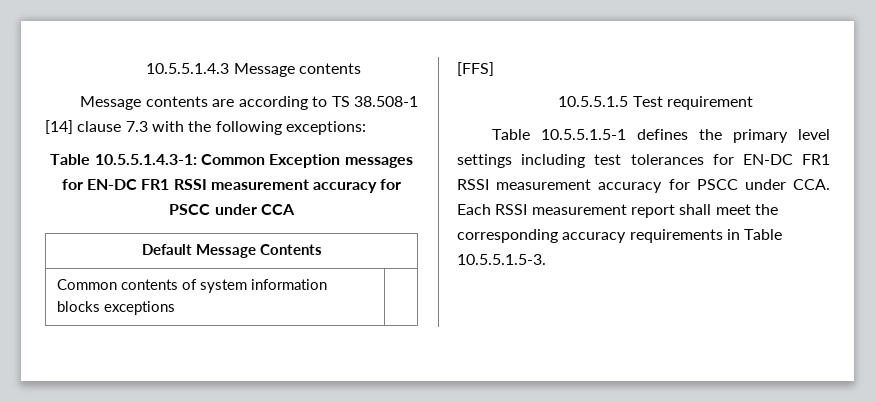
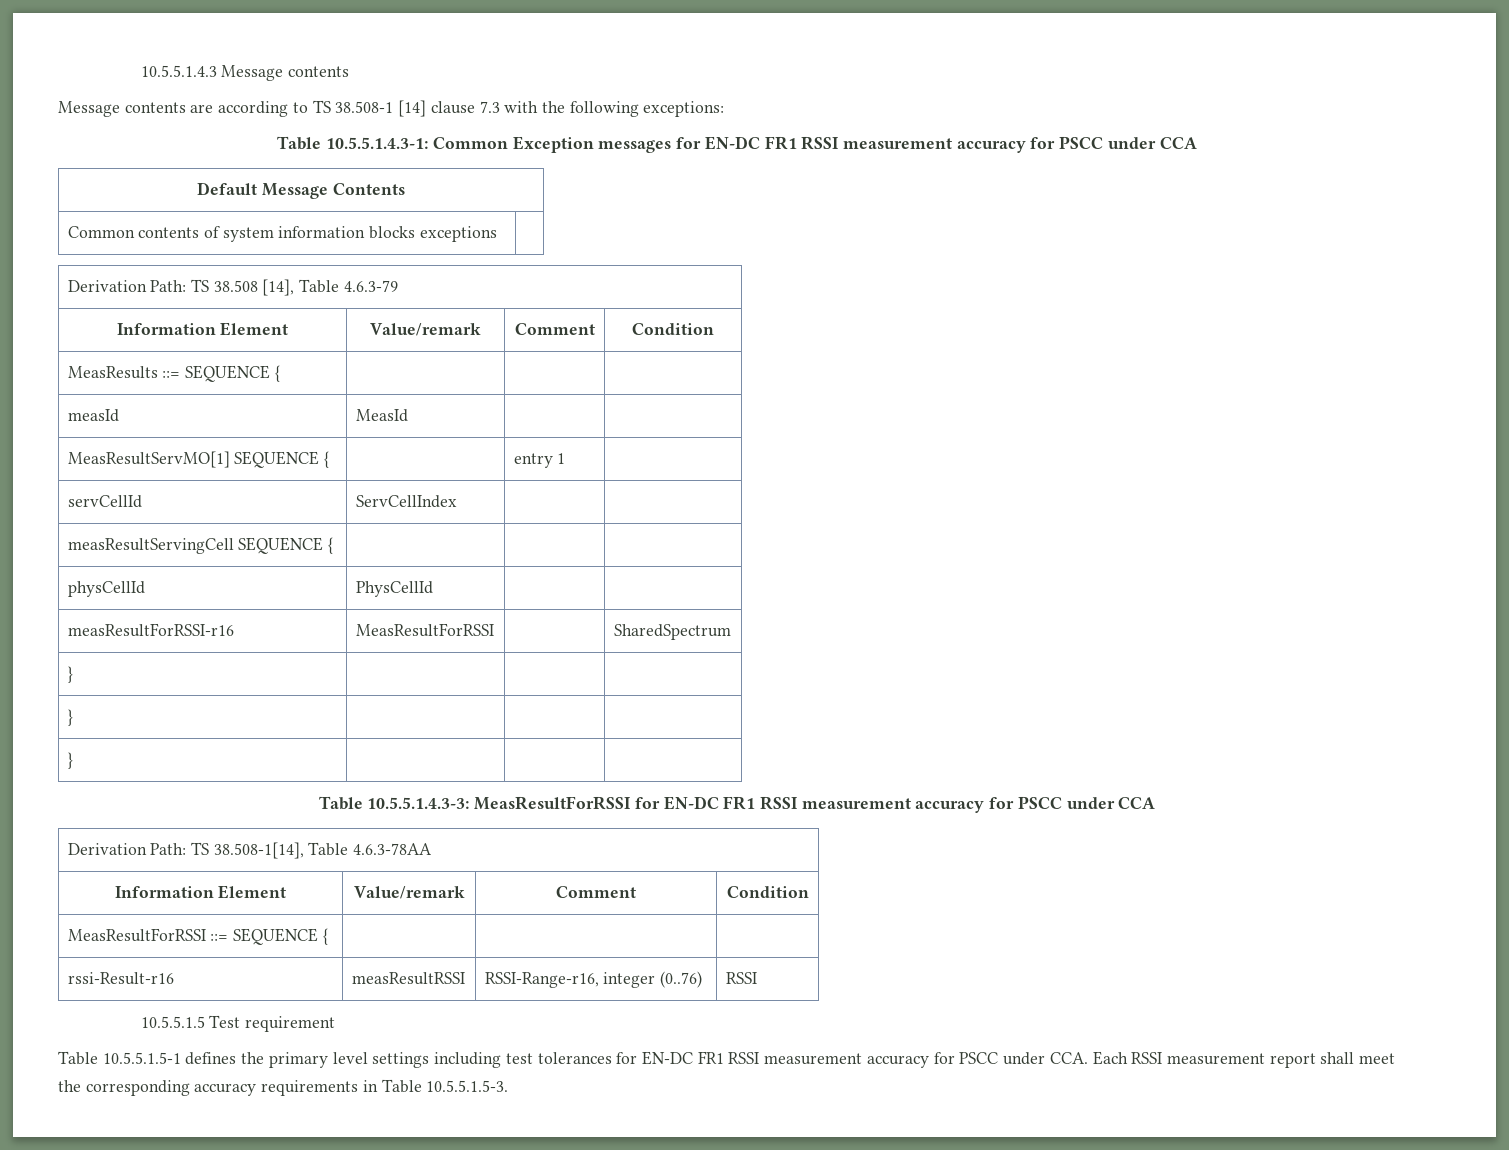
- [FFS]
+ Derivation Path: TS 38.508 [14], Table 4.6.3-79
+ Information Element | Value/remark | Comment | Condition
+ MeasResults ::= SEQUENCE { | | |
+ measId | MeasId | |
+ MeasResultServMO[1] SEQUENCE { | | entry 1 |
+ servCellId | ServCellIndex | |
+ measResultServingCell SEQUENCE { | | |
+ physCellId | PhysCellId | |
+ measResultForRSSI-r16 | MeasResultForRSSI | | SharedSpectrum
+ } | | |
+ } | | |
+ } | | |
+ Table 10.5.5.1.4.3-3: MeasResultForRSSI for EN-DC FR1 RSSI measurement accuracy for PSCC under CCA
+ Derivation Path: TS 38.508-1[14], Table 4.6.3-78AA
+ Information Element | Value/remark | Comment | Condition
+ MeasResultForRSSI ::= SEQUENCE { | | |
+ rssi-Result-r16 | measResultRSSI | RSSI-Range-r16, integer (0..76) | RSSI

